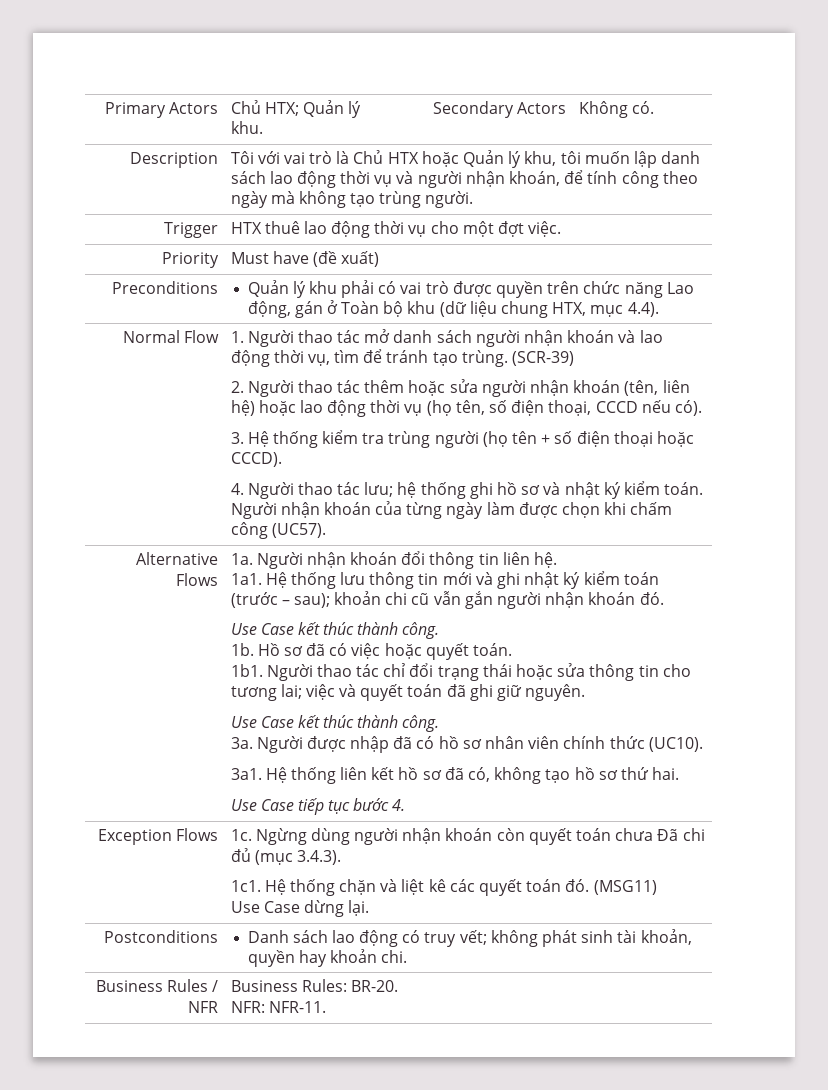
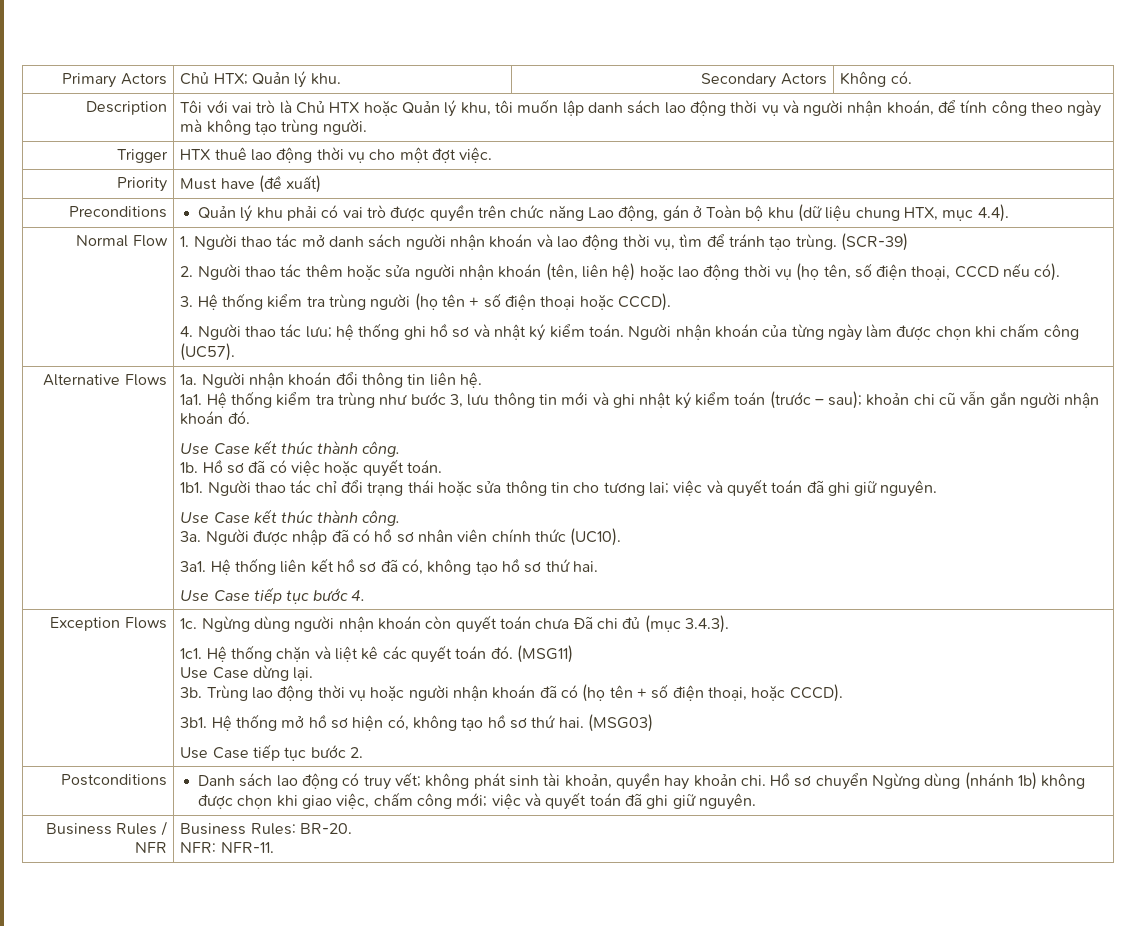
- Hệ thống lưu thông tin mới và ghi nhật ký kiểm toán (trước – sau); khoản chi cũ vẫn gắn người nhận khoán đó.
+ Hệ thống kiểm tra trùng như bước 3, lưu thông tin mới và ghi nhật ký kiểm toán (trước – sau); khoản chi cũ vẫn gắn người nhận khoán đó.
+ 3b. Trùng lao động thời vụ hoặc người nhận khoán đã có (họ tên + số điện thoại, hoặc CCCD).
+ 3b1. Hệ thống mở hồ sơ hiện có, không tạo hồ sơ thứ hai. (MSG03)
+ Use Case tiếp tục bước 2.
+ Hồ sơ chuyển Ngừng dùng (nhánh 1b) không được chọn khi giao việc, chấm công mới; việc và quyết toán đã ghi giữ nguyên.

